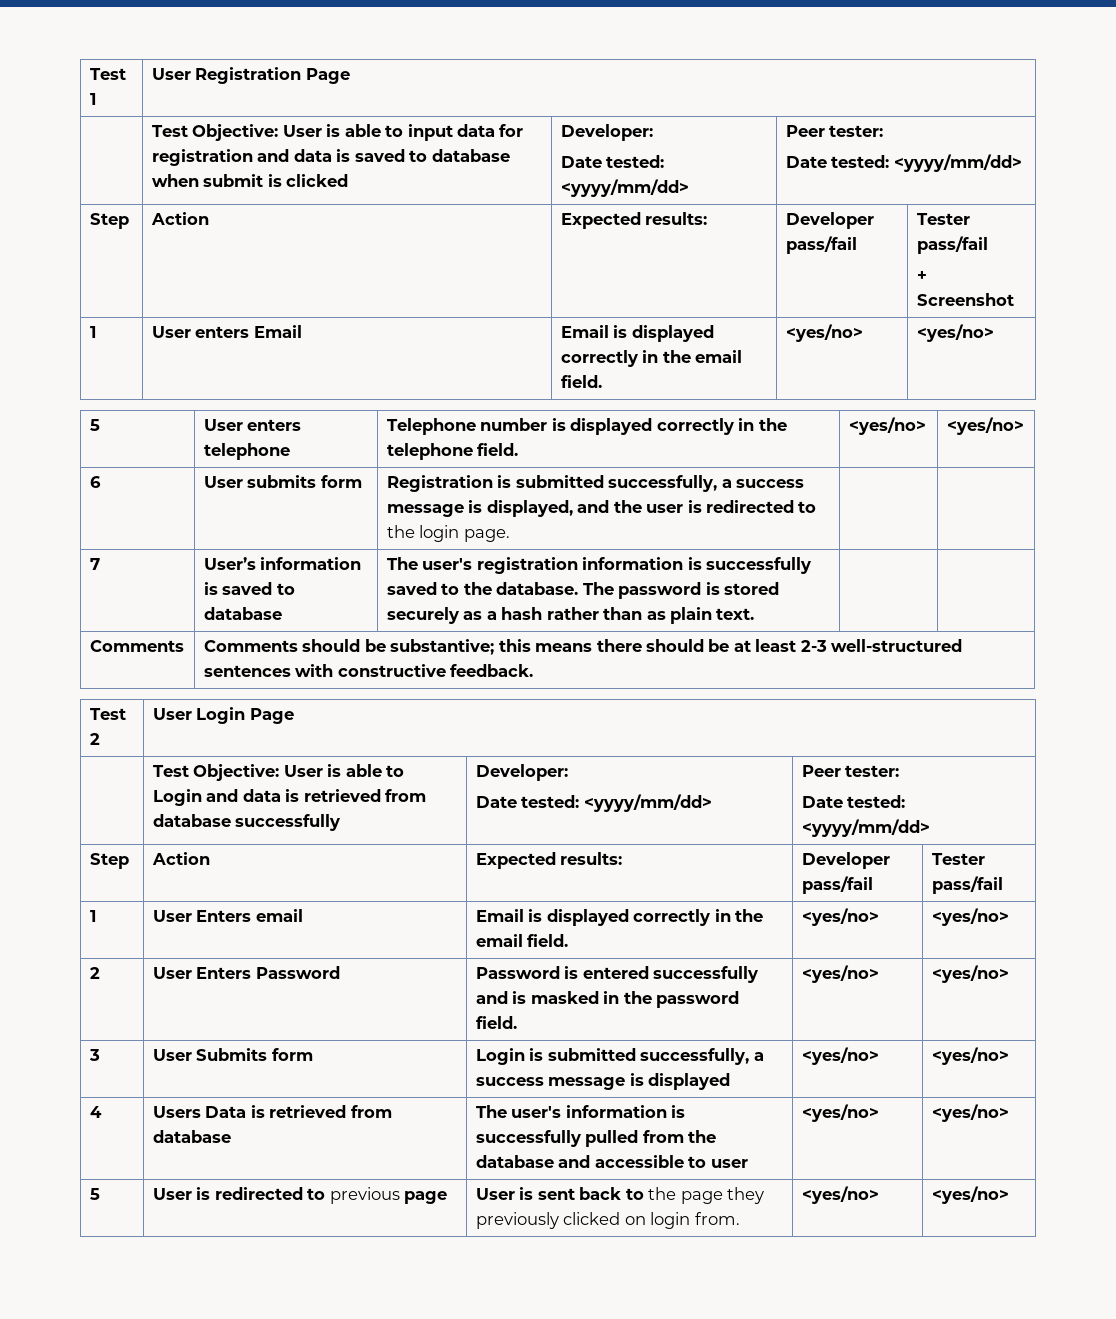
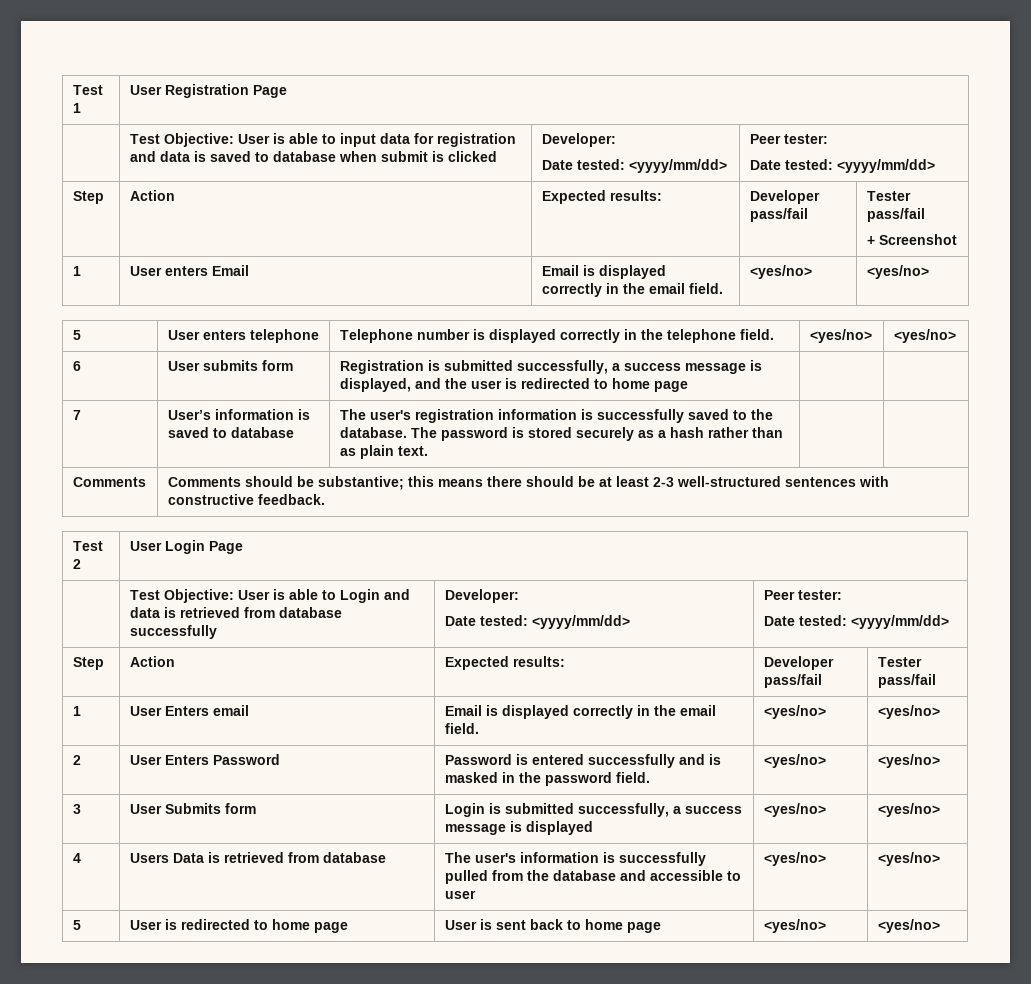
- 6 | User submits form | Registration is submitted successfully, a success message is displayed, and the user is redirected to the login page. | |
+ 6 | User submits form | Registration is submitted successfully, a success message is displayed, and the user is redirected to home page | |
- 5 | User is redirected to previous page | User is sent back to the page they previously clicked on login from. | <yes/no> | <yes/no>
+ 5 | User is redirected to home page | User is sent back to home page | <yes/no> | <yes/no>

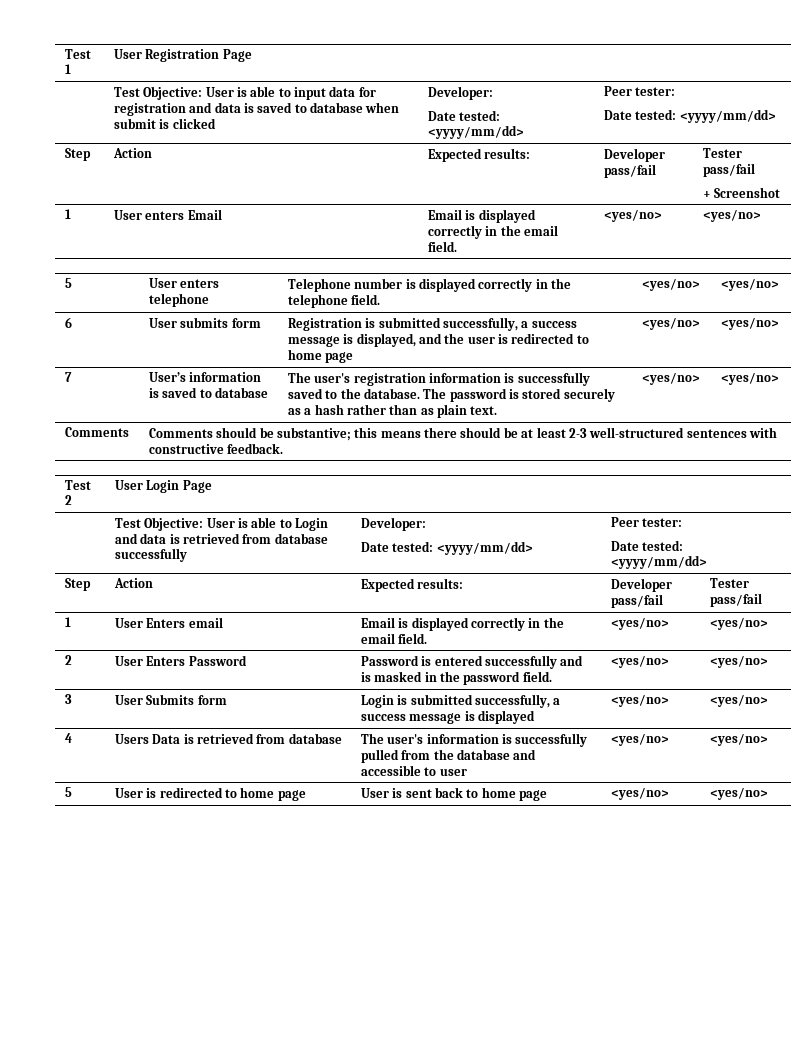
- 6 | User submits form | Registration is submitted successfully, a success message is displayed, and the user is redirected to home page | |
+ 6 | User submits form | Registration is submitted successfully, a success message is displayed, and the user is redirected to home page | <yes/no> | <yes/no>
- 7 | User’s information is saved to database | The user's registration information is successfully saved to the database. The password is stored securely as a hash rather than as plain text. | |
+ 7 | User’s information is saved to database | The user's registration information is successfully saved to the database. The password is stored securely as a hash rather than as plain text. | <yes/no> | <yes/no>

